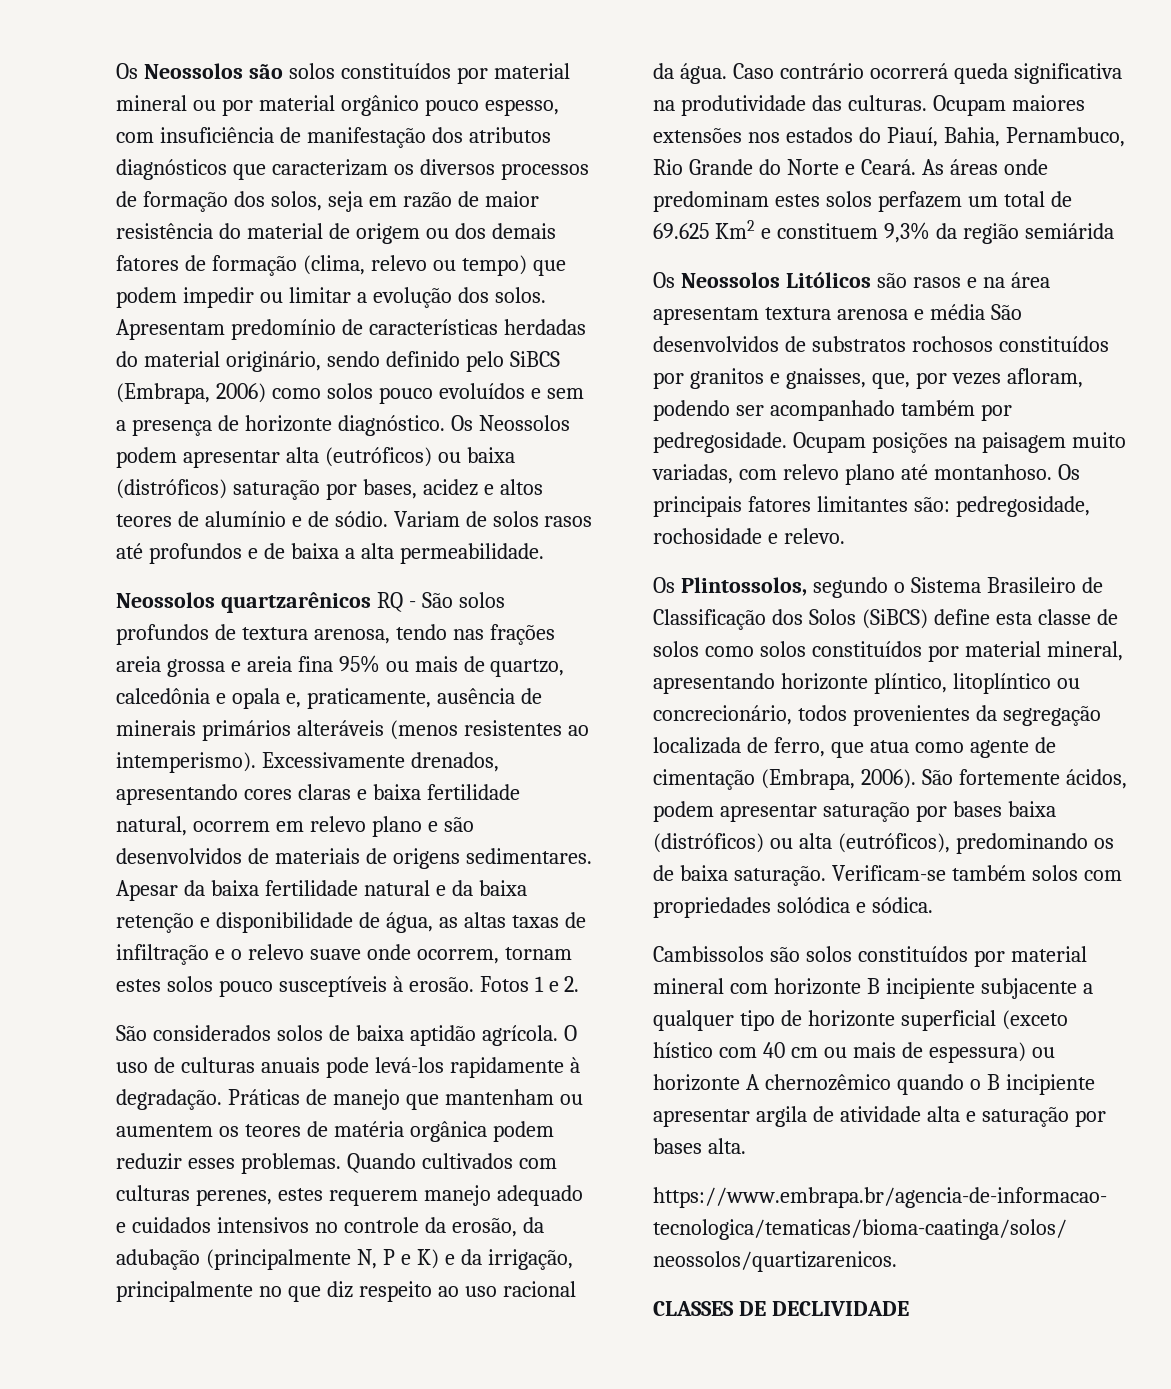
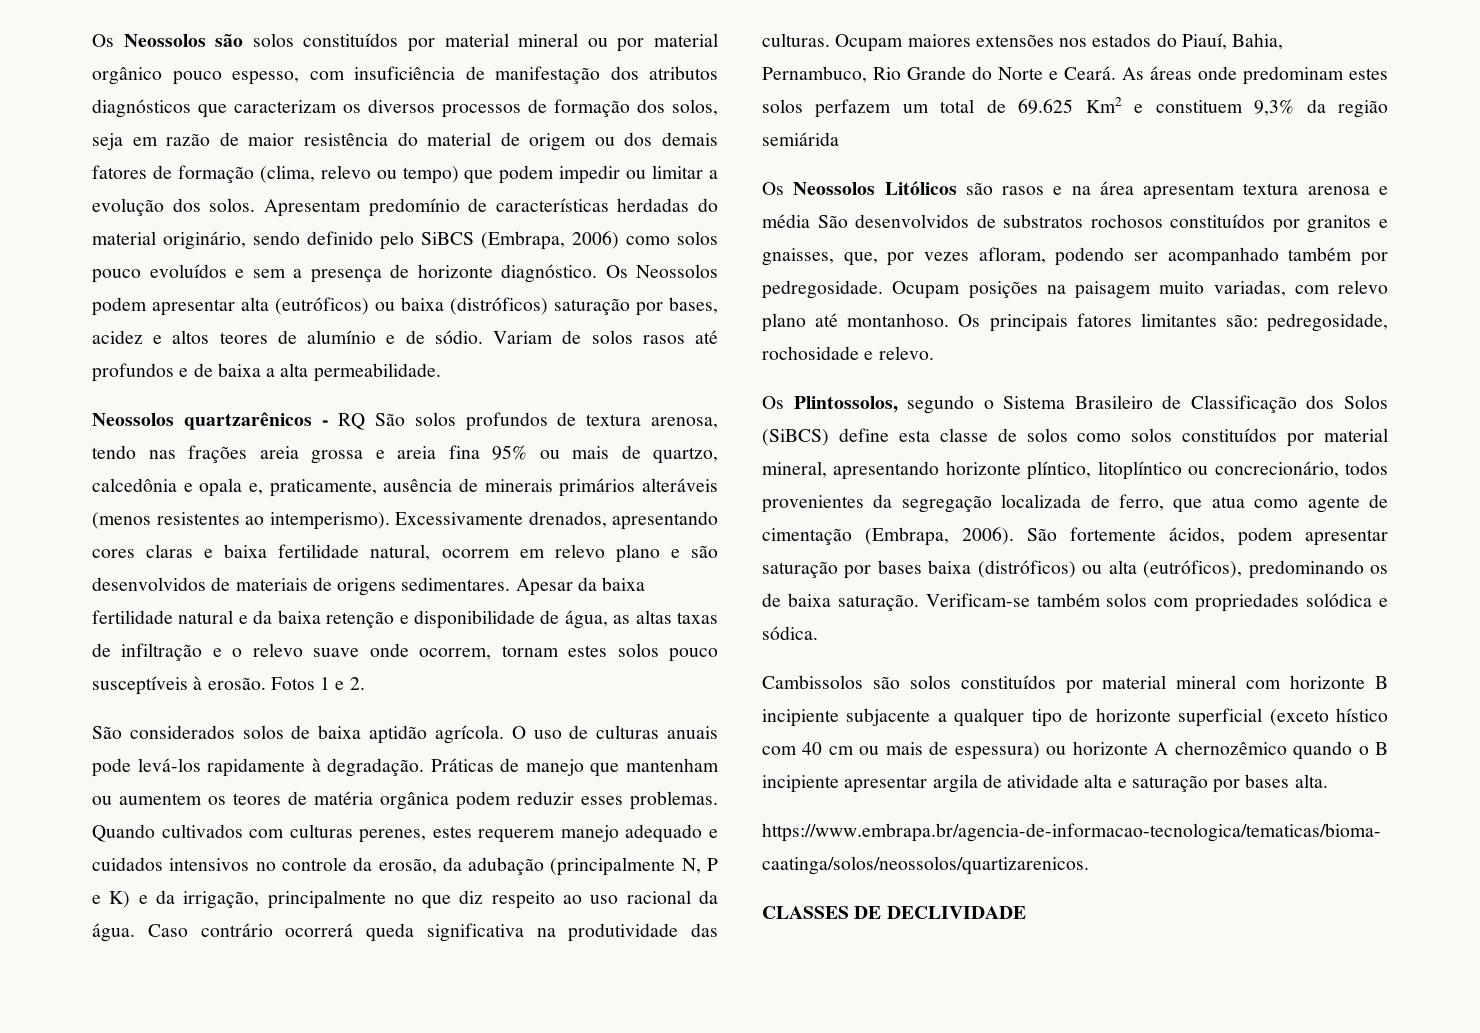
- Neossolos quartzarênicos RQ - São solos profundos de textura arenosa, tendo nas frações areia grossa e areia fina 95% ou mais de quartzo, calcedônia e opala e, praticamente, ausência de minerais primários alteráveis (menos resistentes ao intemperismo).
+ Neossolos quartzarênicos - RQ São solos profundos de textura arenosa, tendo nas frações areia grossa e areia fina 95% ou mais de quartzo, calcedônia e opala e, praticamente, ausência de minerais primários alteráveis (menos resistentes ao intemperismo).

